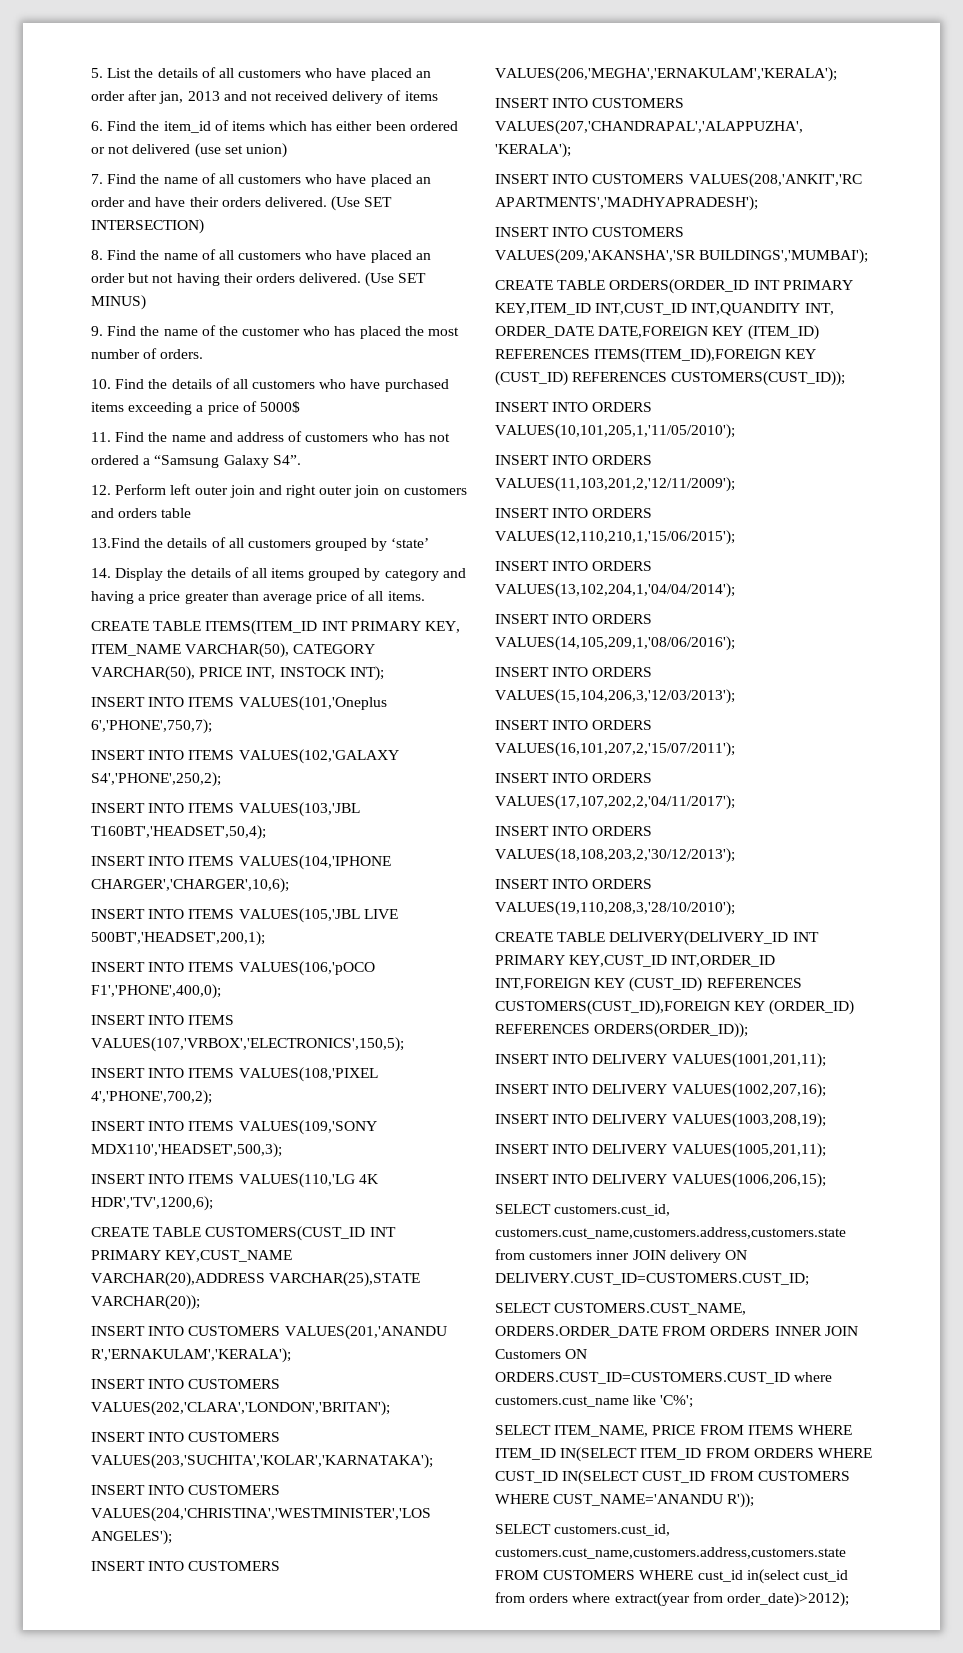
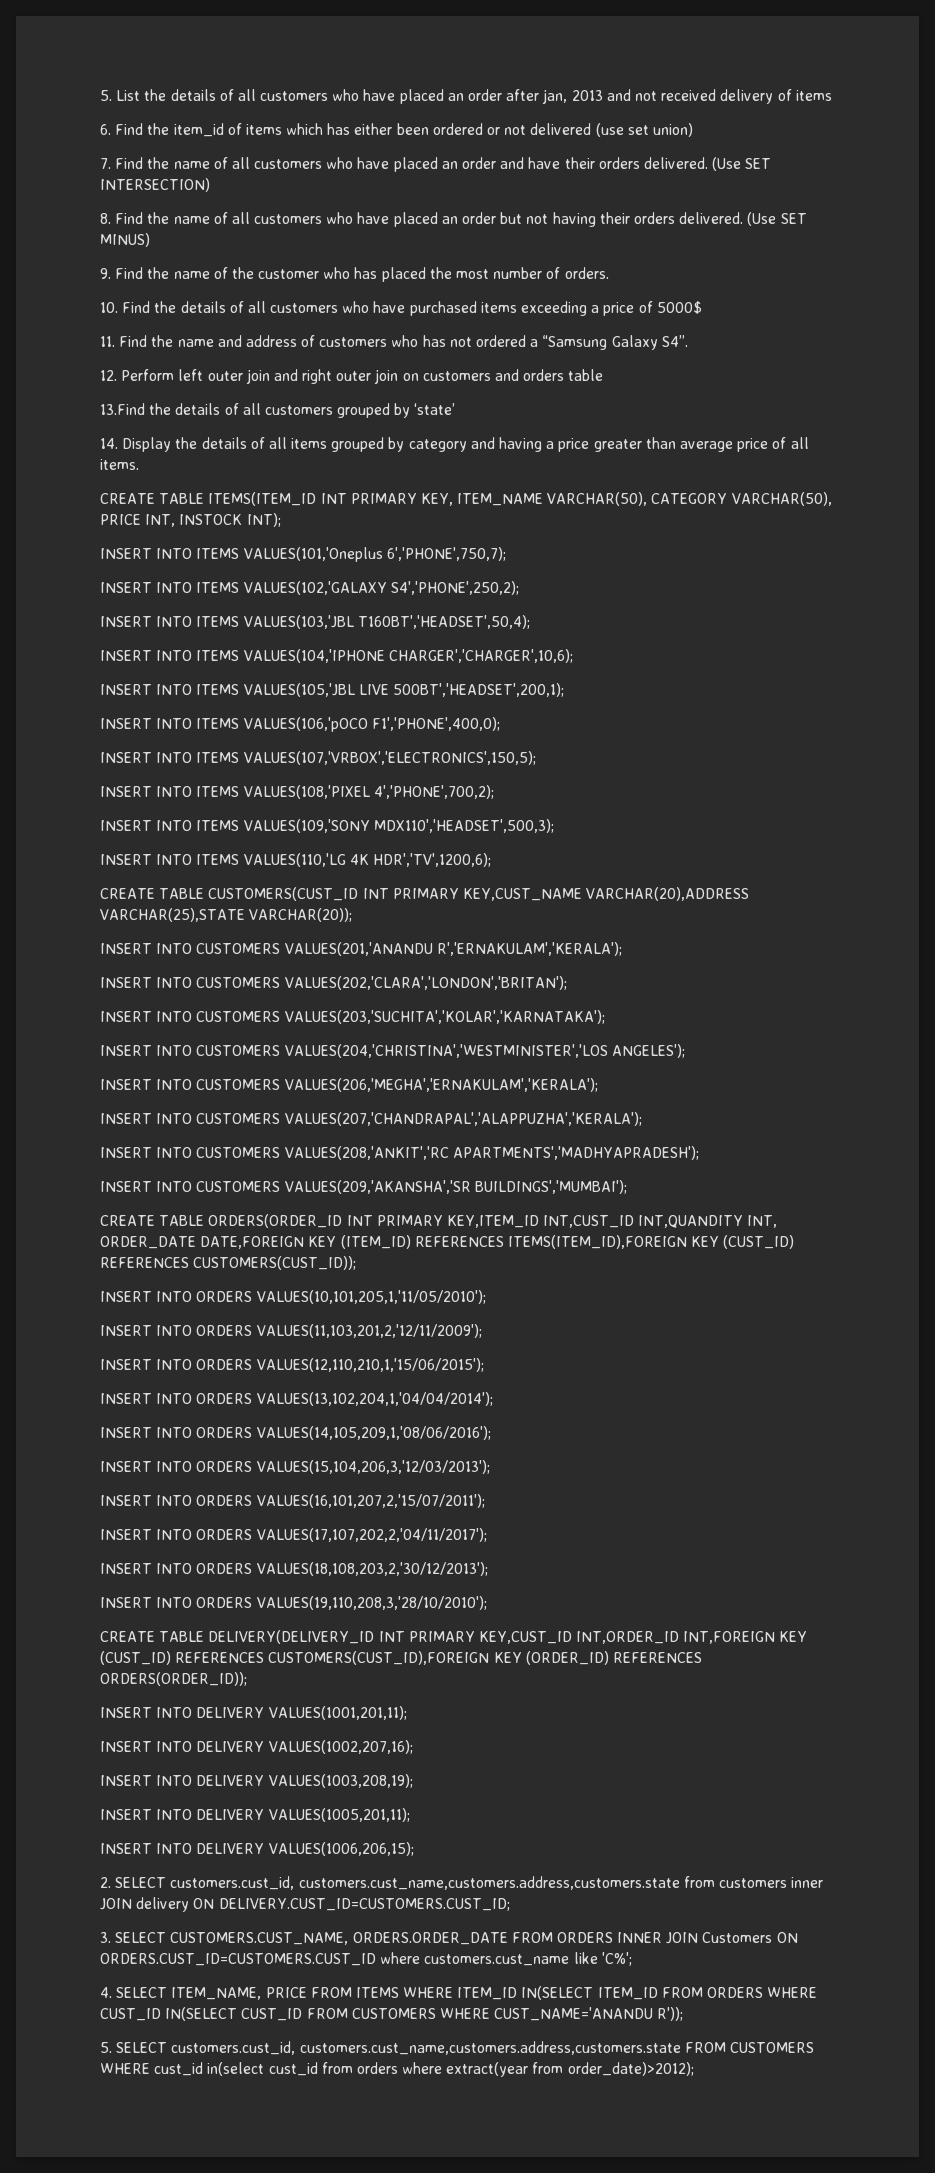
- SELECT customers.cust_id, customers.cust_name,customers.address,customers.state from customers inner JOIN delivery ON DELIVERY.CUST_ID=CUSTOMERS.CUST_ID;
+ 2. SELECT customers.cust_id, customers.cust_name,customers.address,customers.state from customers inner JOIN delivery ON DELIVERY.CUST_ID=CUSTOMERS.CUST_ID;
- SELECT CUSTOMERS.CUST_NAME, ORDERS.ORDER_DATE FROM ORDERS INNER JOIN Customers ON ORDERS.CUST_ID=CUSTOMERS.CUST_ID where customers.cust_name like 'C%';
+ 3. SELECT CUSTOMERS.CUST_NAME, ORDERS.ORDER_DATE FROM ORDERS INNER JOIN Customers ON ORDERS.CUST_ID=CUSTOMERS.CUST_ID where customers.cust_name like 'C%';
- SELECT ITEM_NAME, PRICE FROM ITEMS WHERE ITEM_ID IN(SELECT ITEM_ID FROM ORDERS WHERE CUST_ID IN(SELECT CUST_ID FROM CUSTOMERS WHERE CUST_NAME='ANANDU R'));
+ 4. SELECT ITEM_NAME, PRICE FROM ITEMS WHERE ITEM_ID IN(SELECT ITEM_ID FROM ORDERS WHERE CUST_ID IN(SELECT CUST_ID FROM CUSTOMERS WHERE CUST_NAME='ANANDU R'));
- SELECT customers.cust_id, customers.cust_name,customers.address,customers.state FROM CUSTOMERS WHERE cust_id in(select cust_id from orders where extract(year from order_date)>2012);
+ 5. SELECT customers.cust_id, customers.cust_name,customers.address,customers.state FROM CUSTOMERS WHERE cust_id in(select cust_id from orders where extract(year from order_date)>2012);

